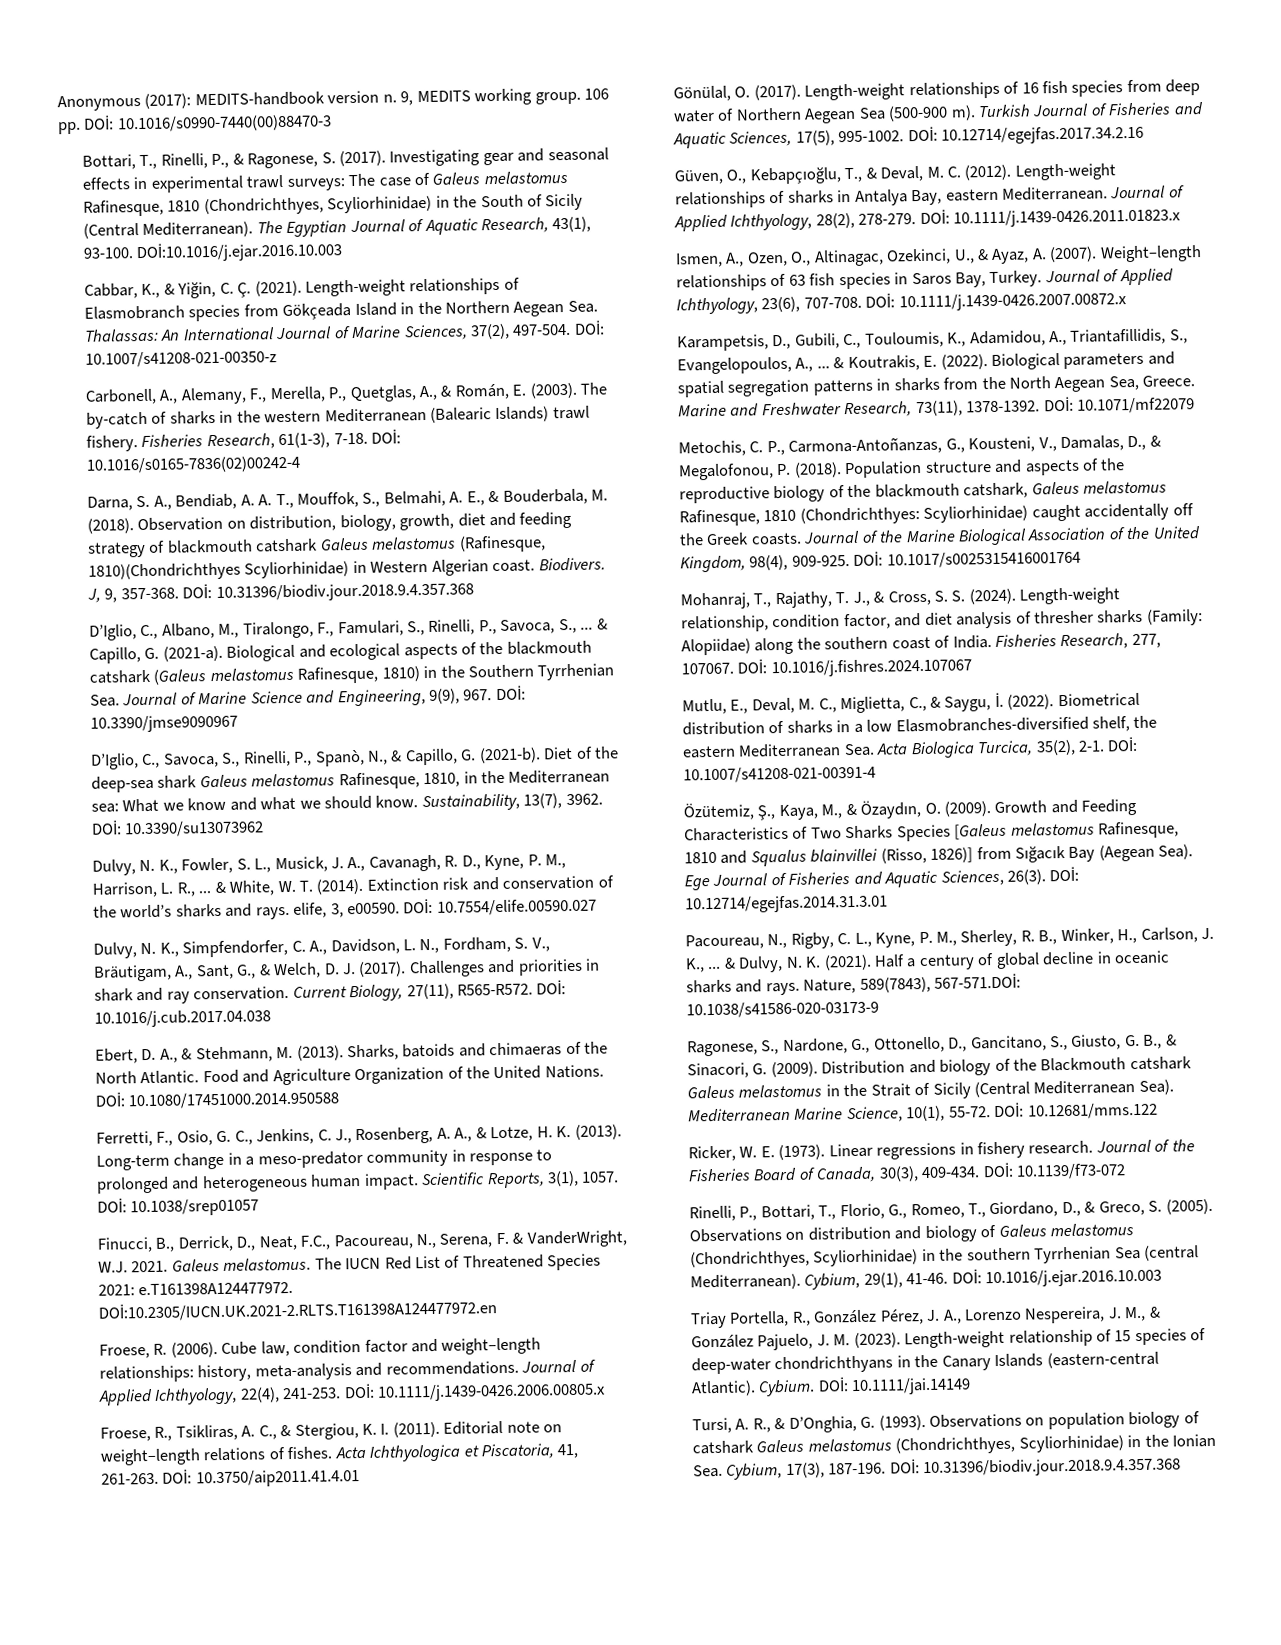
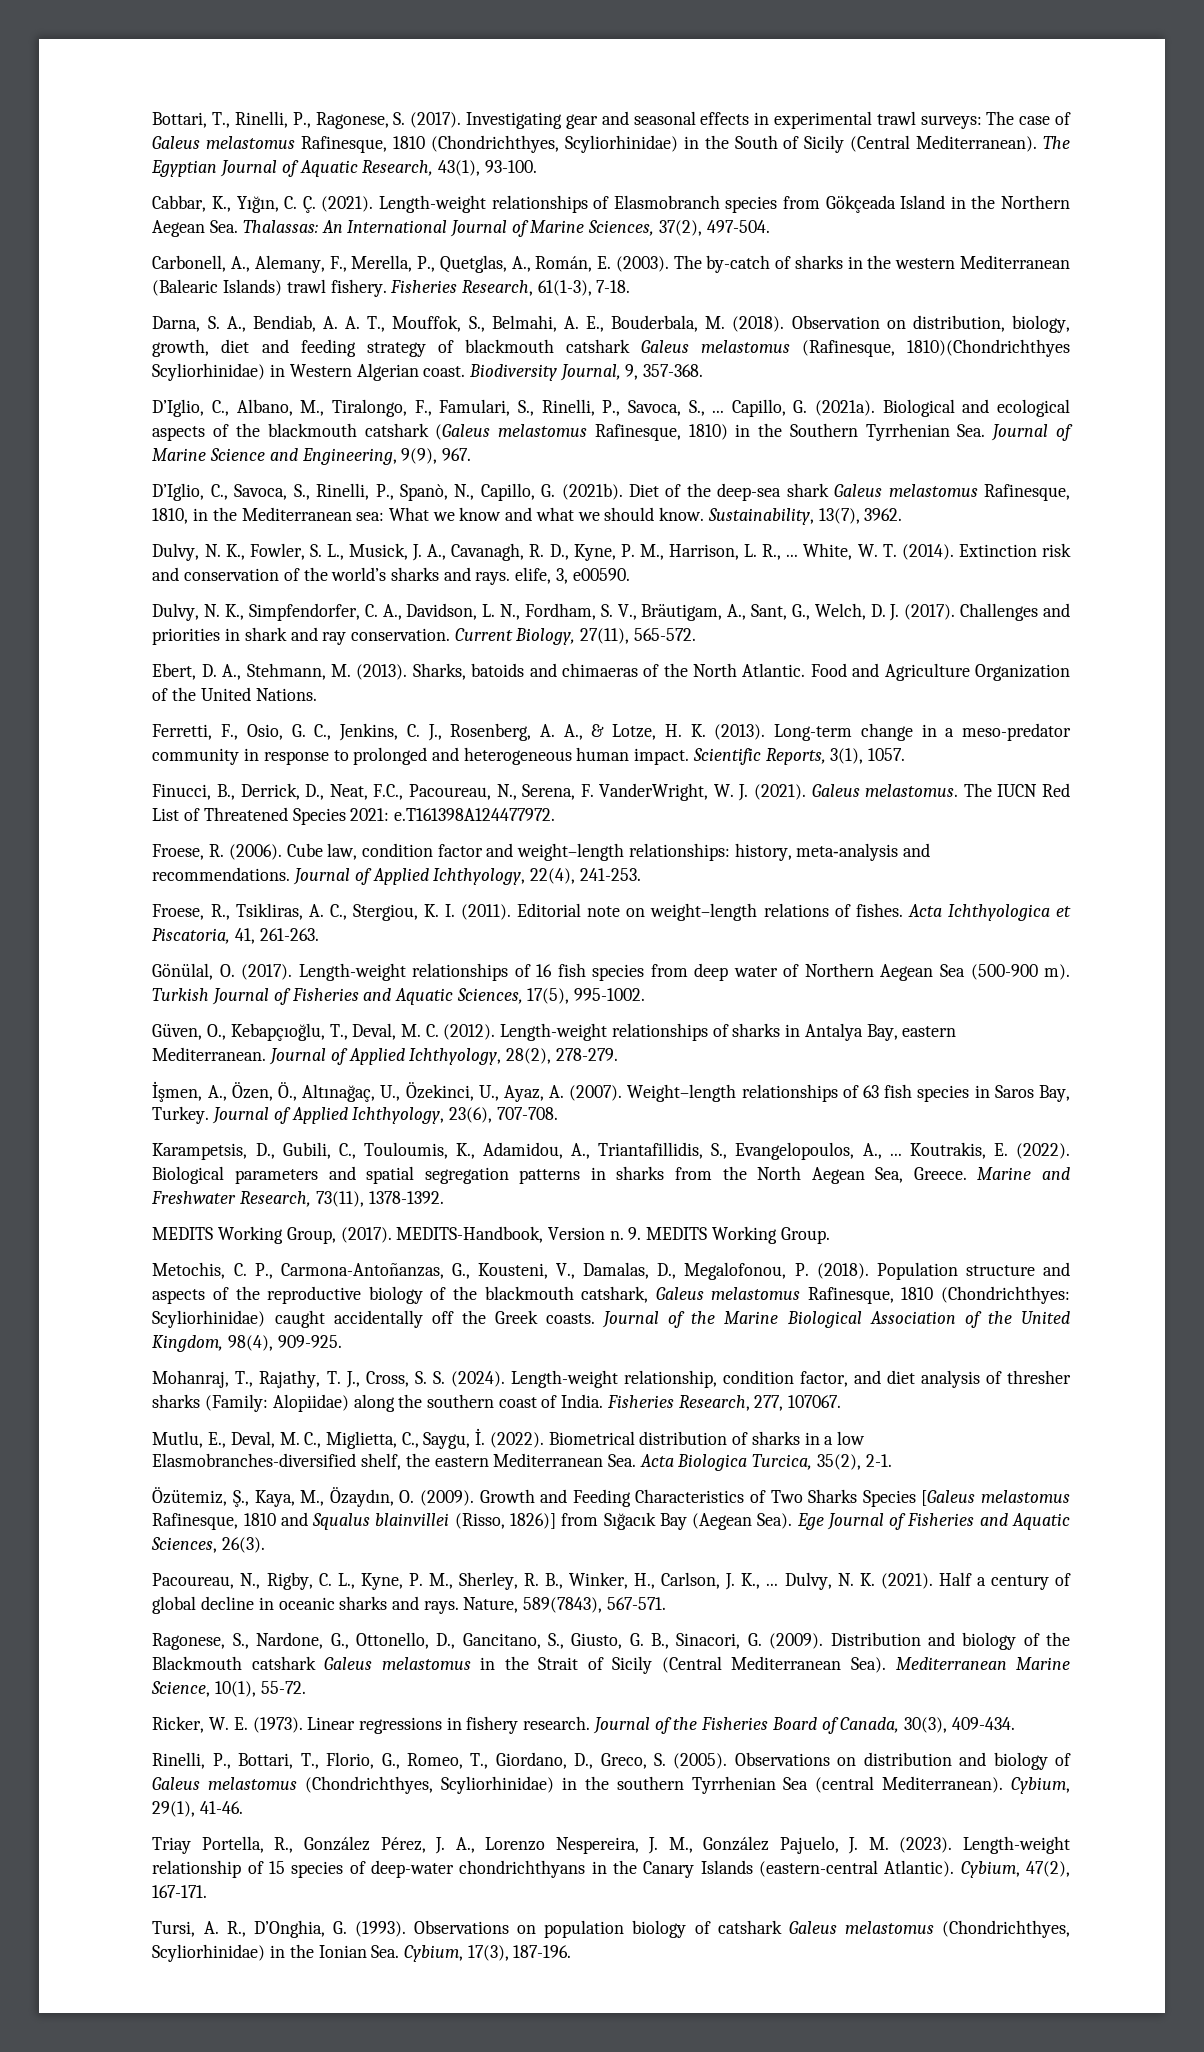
- Anonymous (2017): MEDITS-handbook version n. 9, MEDITS working group. 106 pp. DOİ: 10.1016/s0990-7440(00)88470-3
- Bottari, T., Rinelli, P., & Ragonese, S. (2017).
+ Bottari, T., Rinelli, P., Ragonese, S. (2017).
- DOİ:10.1016/j.ejar.2016.10.003
- Cabbar, K., & Yiğin, C. Ç. (2021).
+ Cabbar, K., Yığın, C. Ç. (2021).
- DOİ: 10.1007/s41208-021-00350-z
- Carbonell, A., Alemany, F., Merella, P., Quetglas, A., & Román, E. (2003).
+ Carbonell, A., Alemany, F., Merella, P., Quetglas, A., Román, E. (2003).
- DOİ: 10.1016/s0165-7836(02)00242-4
- Darna, S. A., Bendiab, A. A. T., Mouffok, S., Belmahi, A. E., & Bouderbala, M. (2018).
+ Darna, S. A., Bendiab, A. A. T., Mouffok, S., Belmahi, A. E., Bouderbala, M. (2018).
- Biodivers. J, 9, 357-368. DOİ: 10.31396/biodiv.jour.2018.9.4.357.368
+ Biodiversity Journal, 9, 357-368.
- & Capillo, G. (2021-a).
+ Capillo, G. (2021a).
- Biological and ecological aspects of the blackmouth catshark (Galeus melastomus Rafinesque, 1810) in the Southern Tyrrhenian Sea. Journal of Marine Science and Engineering, 9(9), 967. DOİ: 10.3390/jmse9090967
+ Biological and ecological aspects of the blackmouth catshark (Galeus melastomus Rafinesque, 1810) in the Southern Tyrrhenian Sea. Journal of Marine Science and Engineering, 9(9), 967.
- D’Iglio, C., Savoca, S., Rinelli, P., Spanò, N., & Capillo, G. (2021-b).
+ D’Iglio, C., Savoca, S., Rinelli, P., Spanò, N., Capillo, G. (2021b).
- DOİ: 10.3390/su13073962
- & White, W. T. (2014).
+ White, W. T. (2014).
- DOİ: 10.7554/elife.00590.027
- Dulvy, N. K., Simpfendorfer, C. A., Davidson, L. N., Fordham, S. V., Bräutigam, A., Sant, G., & Welch, D. J. (2017).
+ Dulvy, N. K., Simpfendorfer, C. A., Davidson, L. N., Fordham, S. V., Bräutigam, A., Sant, G., Welch, D. J. (2017).
- Current Biology, 27(11), R565-R572. DOİ: 10.1016/j.cub.2017.04.038
+ Current Biology, 27(11), 565-572.
- Ebert, D. A., & Stehmann, M. (2013).
+ Ebert, D. A., Stehmann, M. (2013).
- DOİ: 10.1080/17451000.2014.950588
- DOİ: 10.1038/srep01057
- Finucci, B., Derrick, D., Neat, F.C., Pacoureau, N., Serena, F. & VanderWright, W.J. 2021.
+ Finucci, B., Derrick, D., Neat, F.C., Pacoureau, N., Serena, F. VanderWright, W. J. (2021).
- The IUCN Red List of Threatened Species 2021: e.T161398A124477972. DOİ:10.2305/IUCN.UK.2021-2.RLTS.T161398A124477972.en
+ The IUCN Red List of Threatened Species 2021: e.T161398A124477972.
- DOİ: 10.1111/j.1439-0426.2006.00805.x
- Froese, R., Tsikliras, A. C., & Stergiou, K. I. (2011).
+ Froese, R., Tsikliras, A. C., Stergiou, K. I. (2011).
- DOİ: 10.3750/aip2011.41.4.01
- DOİ: 10.12714/egejfas.2017.34.2.16
- Güven, O., Kebapçıoğlu, T., & Deval, M. C. (2012).
+ Güven, O., Kebapçıoğlu, T., Deval, M. C. (2012).
- Journal of Applied Ichthyology, 28(2), 278-279. DOİ: 10.1111/j.1439-0426.2011.01823.x
- Ismen, A., Ozen, O., Altinagac, Ozekinci, U., & Ayaz, A. (2007).
+ Journal of Applied Ichthyology, 28(2), 278-279.
+ İşmen, A., Özen, Ö., Altınağaç, U., Özekinci, U., Ayaz, A. (2007).
- DOİ: 10.1111/j.1439-0426.2007.00872.x
- & Koutrakis, E. (2022).
+ Koutrakis, E. (2022).
- Marine and Freshwater Research, 73(11), 1378-1392. DOİ: 10.1071/mf22079
+ Marine and Freshwater Research, 73(11), 1378-1392.
+ MEDITS Working Group, (2017). MEDITS-Handbook, Version n. 9. MEDITS Working Group.
- Metochis, C. P., Carmona-Antoñanzas, G., Kousteni, V., Damalas, D., & Megalofonou, P. (2018).
+ Metochis, C. P., Carmona-Antoñanzas, G., Kousteni, V., Damalas, D., Megalofonou, P. (2018).
- DOİ: 10.1017/s0025315416001764
- Mohanraj, T., Rajathy, T. J., & Cross, S. S. (2024).
+ Mohanraj, T., Rajathy, T. J., Cross, S. S. (2024).
- DOİ: 10.1016/j.fishres.2024.107067
- Mutlu, E., Deval, M. C., Miglietta, C., & Saygu, İ. (2022).
+ Mutlu, E., Deval, M. C., Miglietta, C., Saygu, İ. (2022).
- DOİ: 10.1007/s41208-021-00391-4
- Özütemiz, Ş., Kaya, M., & Özaydın, O. (2009).
+ Özütemiz, Ş., Kaya, M., Özaydın, O. (2009).
- DOİ: 10.12714/egejfas.2014.31.3.01
- & Dulvy, N. K. (2021).
+ Dulvy, N. K. (2021).
- Nature, 589(7843), 567-571.DOİ: 10.1038/s41586-020-03173-9
+ Nature, 589(7843), 567-571.
- Ragonese, S., Nardone, G., Ottonello, D., Gancitano, S., Giusto, G. B., & Sinacori, G. (2009).
+ Ragonese, S., Nardone, G., Ottonello, D., Gancitano, S., Giusto, G. B., Sinacori, G. (2009).
- DOİ: 10.12681/mms.122
- DOİ: 10.1139/f73-072
- Rinelli, P., Bottari, T., Florio, G., Romeo, T., Giordano, D., & Greco, S. (2005).
+ Rinelli, P., Bottari, T., Florio, G., Romeo, T., Giordano, D., Greco, S. (2005).
- DOİ: 10.1016/j.ejar.2016.10.003
- Triay Portella, R., González Pérez, J. A., Lorenzo Nespereira, J. M., & González Pajuelo, J. M. (2023).
+ Triay Portella, R., González Pérez, J. A., Lorenzo Nespereira, J. M., González Pajuelo, J. M. (2023).
- Cybium. DOİ: 10.1111/jai.14149
+ Cybium, 47(2), 167-171.
- Tursi, A. R., & D’Onghia, G. (1993).
+ Tursi, A. R., D’Onghia, G. (1993).
- Observations on population biology of catshark Galeus melastomus (Chondrichthyes, Scyliorhinidae) in the Ionian Sea. Cybium, 17(3), 187-196. DOİ: 10.31396/biodiv.jour.2018.9.4.357.368
+ Observations on population biology of catshark Galeus melastomus (Chondrichthyes, Scyliorhinidae) in the Ionian Sea. Cybium, 17(3), 187-196.

